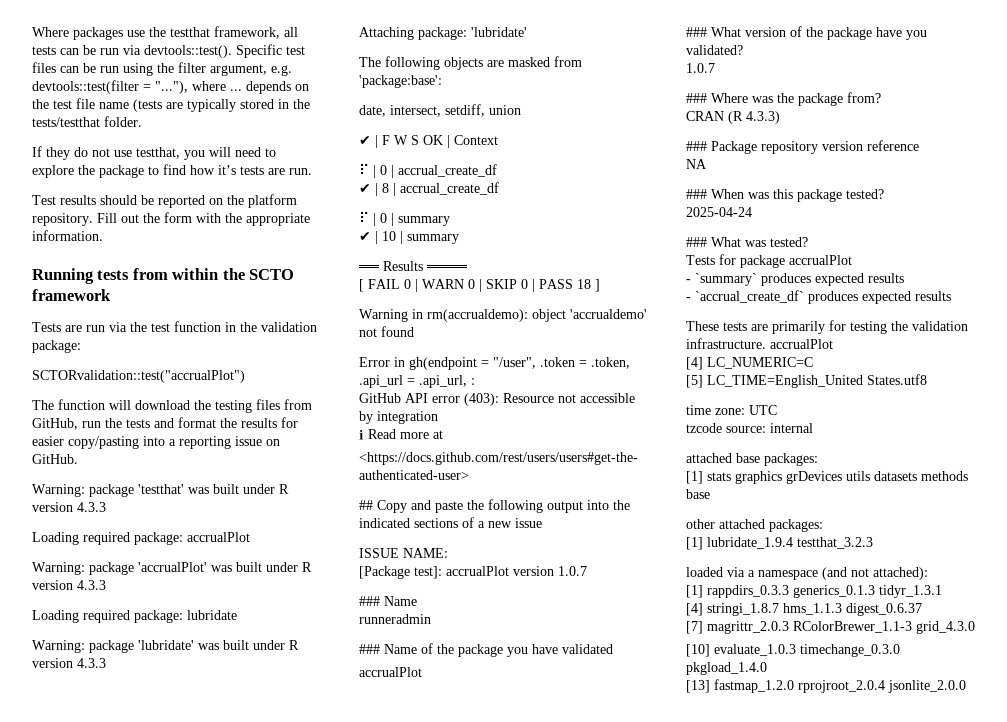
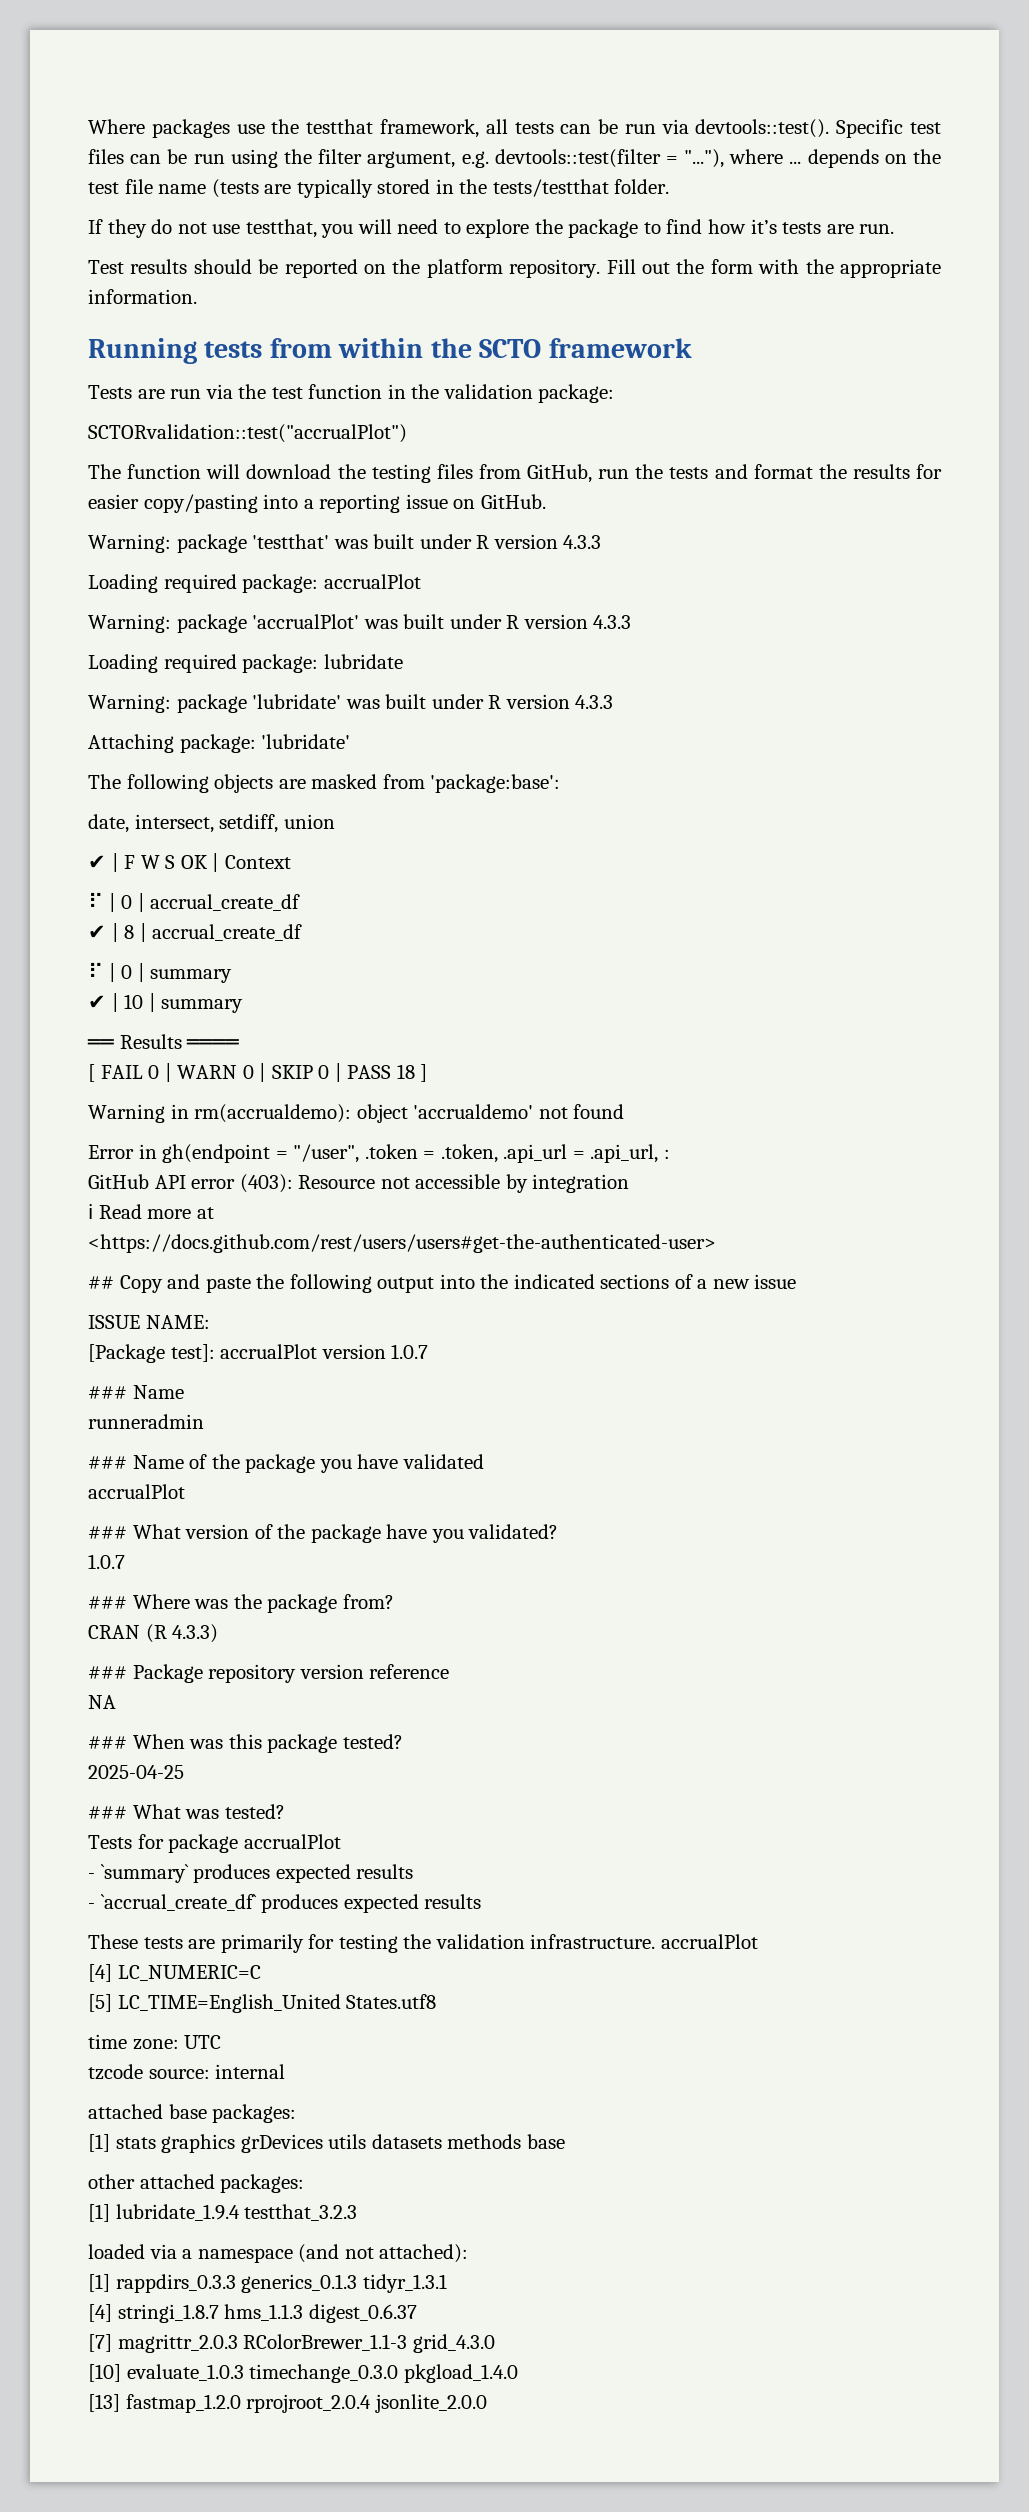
- 2025-04-24
+ 2025-04-25

